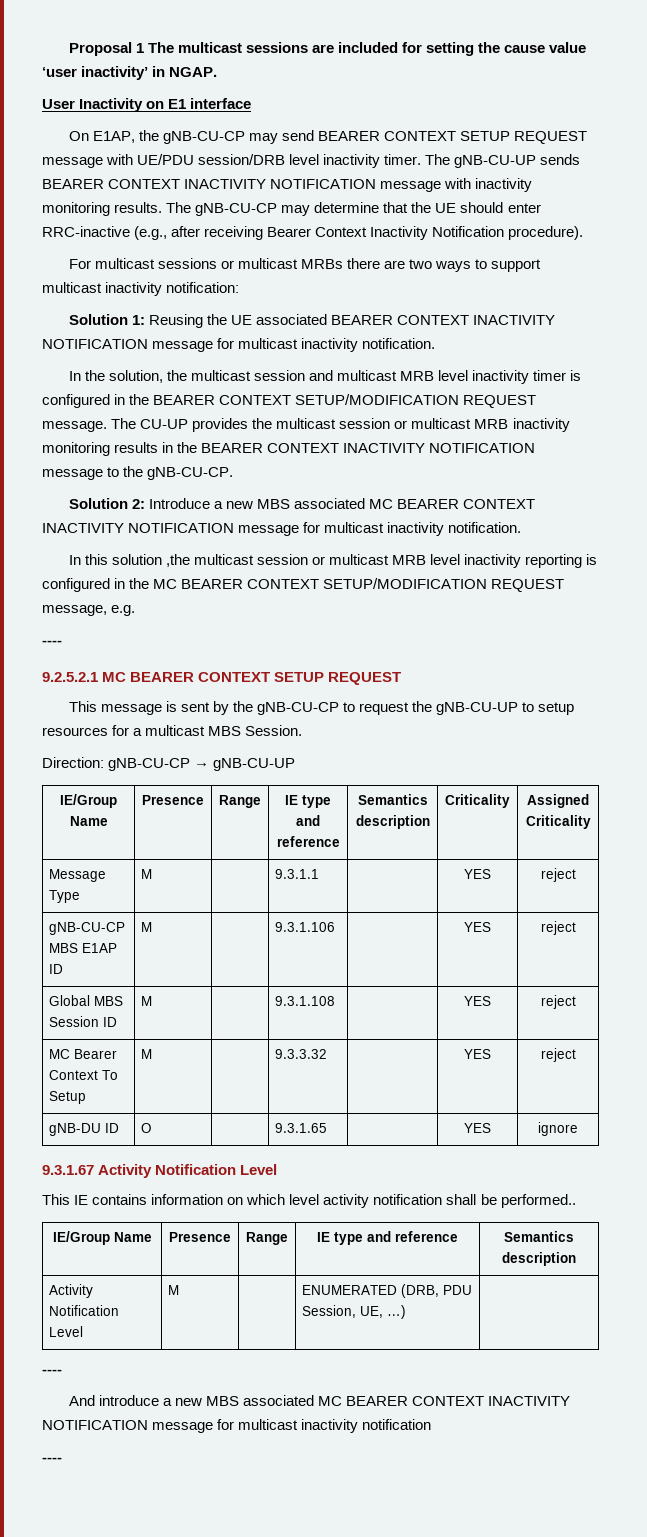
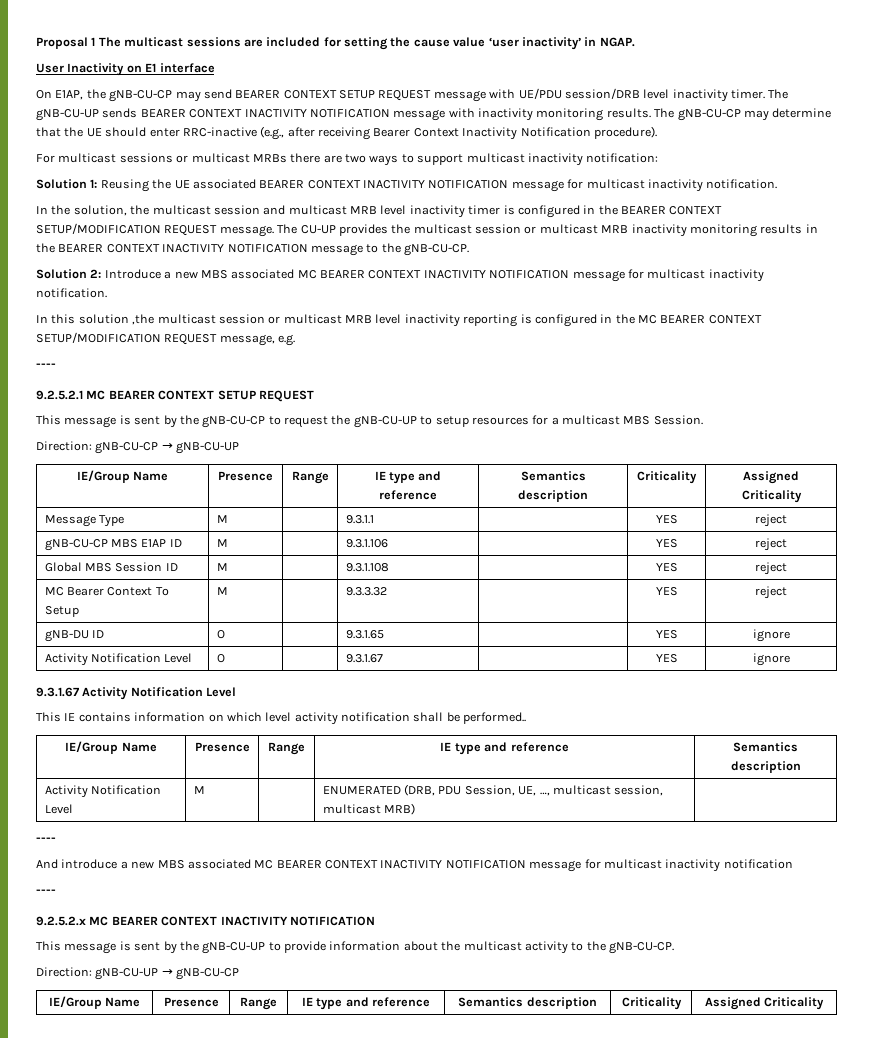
+ Activity Notification Level | O | | 9.3.1.67 | | YES | ignore
- Activity Notification Level | M | | ENUMERATED (DRB, PDU Session, UE, …) |
+ Activity Notification Level | M | | ENUMERATED (DRB, PDU Session, UE, …, multicast session, multicast MRB) |
+ 9.2.5.2.x MC BEARER CONTEXT INACTIVITY NOTIFICATION
+ This message is sent by the gNB-CU-UP to provide information about the multicast activity to the gNB-CU-CP.
+ Direction: gNB-CU-UP → gNB-CU-CP
+ IE/Group Name | Presence | Range | IE type and reference | Semantics description | Criticality | Assigned Criticality

